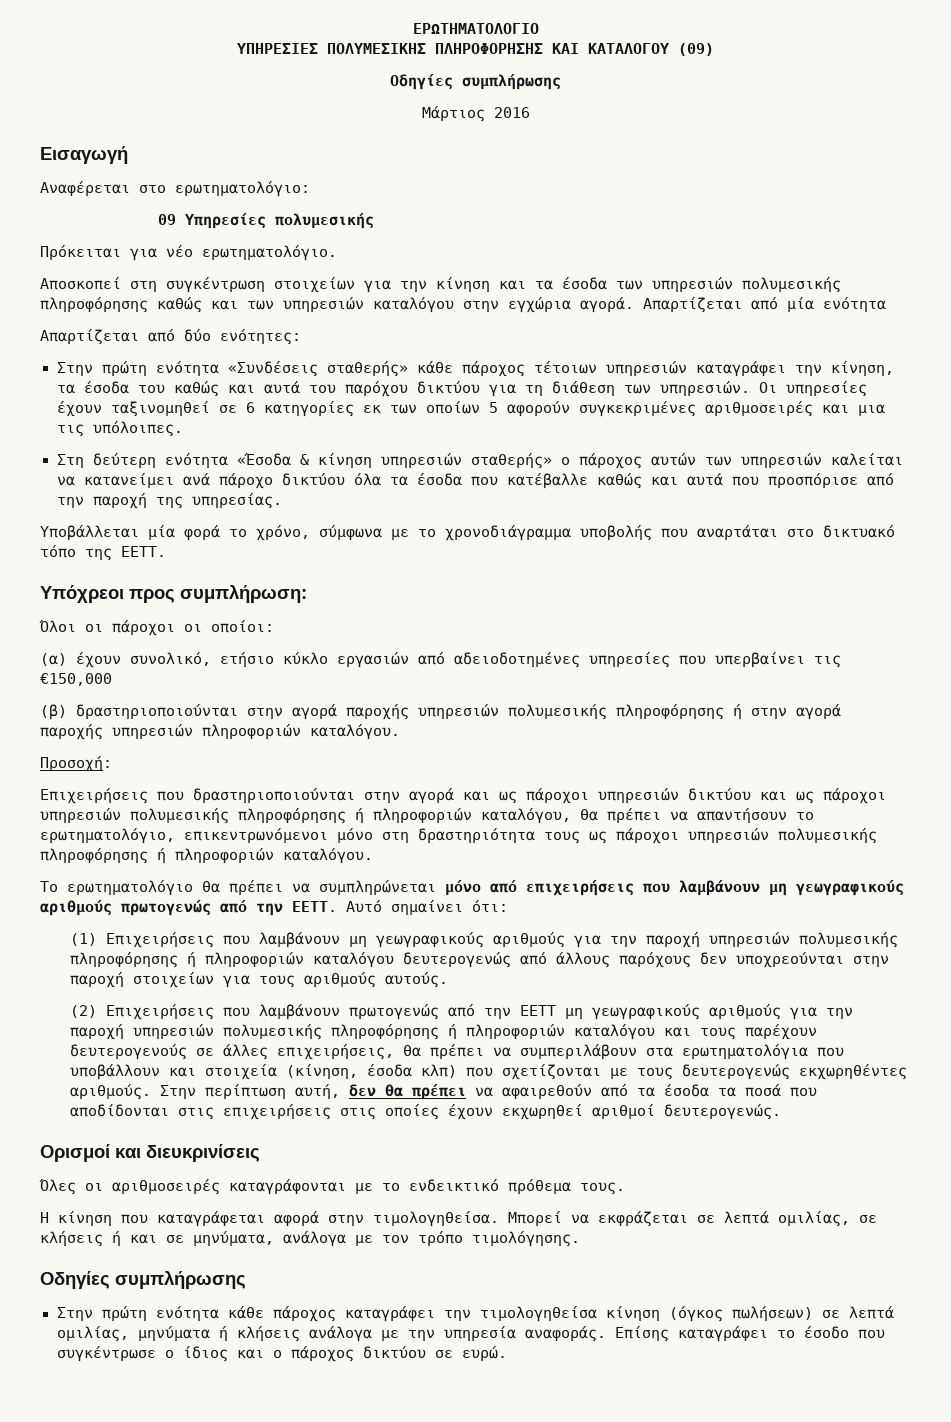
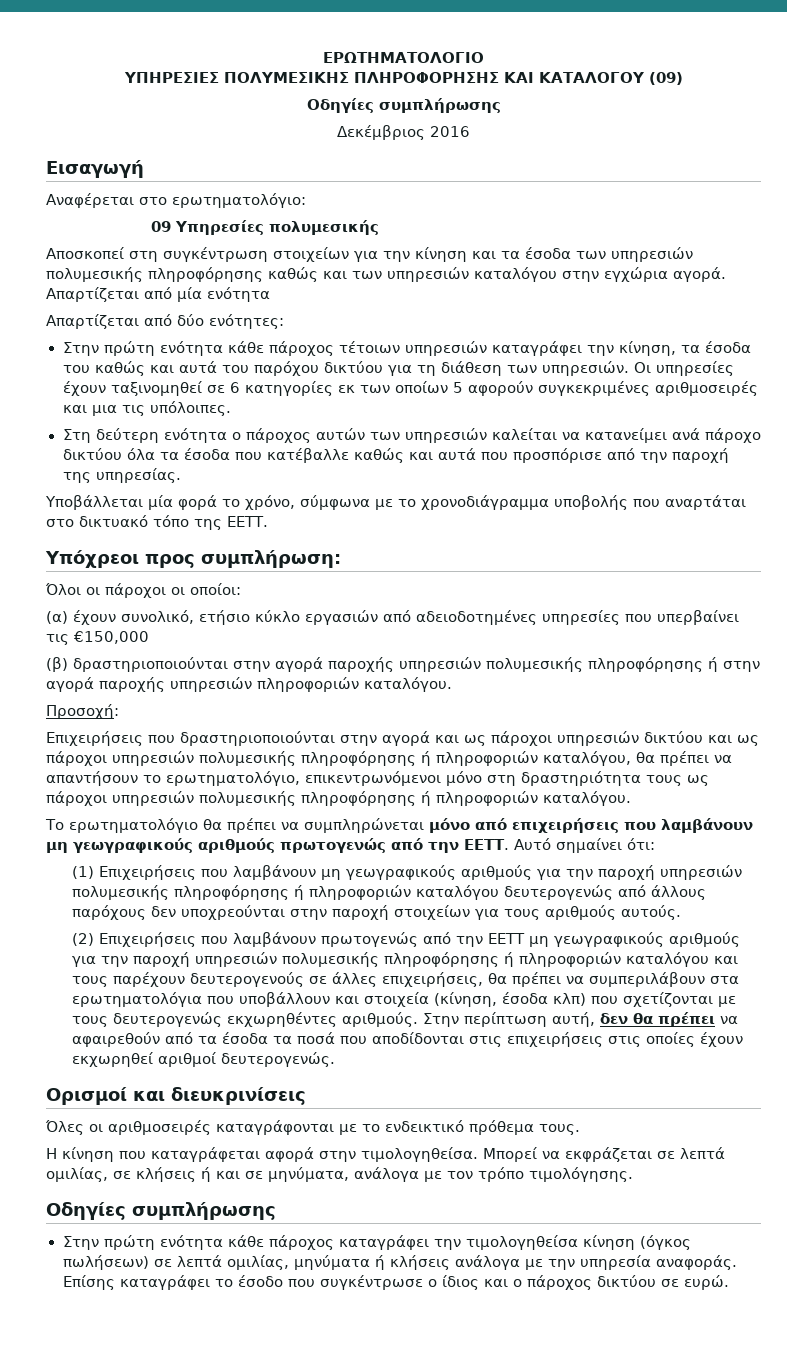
- Μάρτιος 2016
+ Δεκέμβριος 2016
- Πρόκειται για νέο ερωτηματολόγιο.
- Στην πρώτη ενότητα «Συνδέσεις σταθερής» κάθε πάροχος τέτοιων υπηρεσιών καταγράφει την κίνηση, τα έσοδα του καθώς και αυτά του παρόχου δικτύου για τη διάθεση των υπηρεσιών.
+ Στην πρώτη ενότητα κάθε πάροχος τέτοιων υπηρεσιών καταγράφει την κίνηση, τα έσοδα του καθώς και αυτά του παρόχου δικτύου για τη διάθεση των υπηρεσιών.
- Στη δεύτερη ενότητα «Έσοδα & κίνηση υπηρεσιών σταθερής» ο πάροχος αυτών των υπηρεσιών καλείται να κατανείμει ανά πάροχο δικτύου όλα τα έσοδα που κατέβαλλε καθώς και αυτά που προσπόρισε από την παροχή της υπηρεσίας.
+ Στη δεύτερη ενότητα ο πάροχος αυτών των υπηρεσιών καλείται να κατανείμει ανά πάροχο δικτύου όλα τα έσοδα που κατέβαλλε καθώς και αυτά που προσπόρισε από την παροχή της υπηρεσίας.

